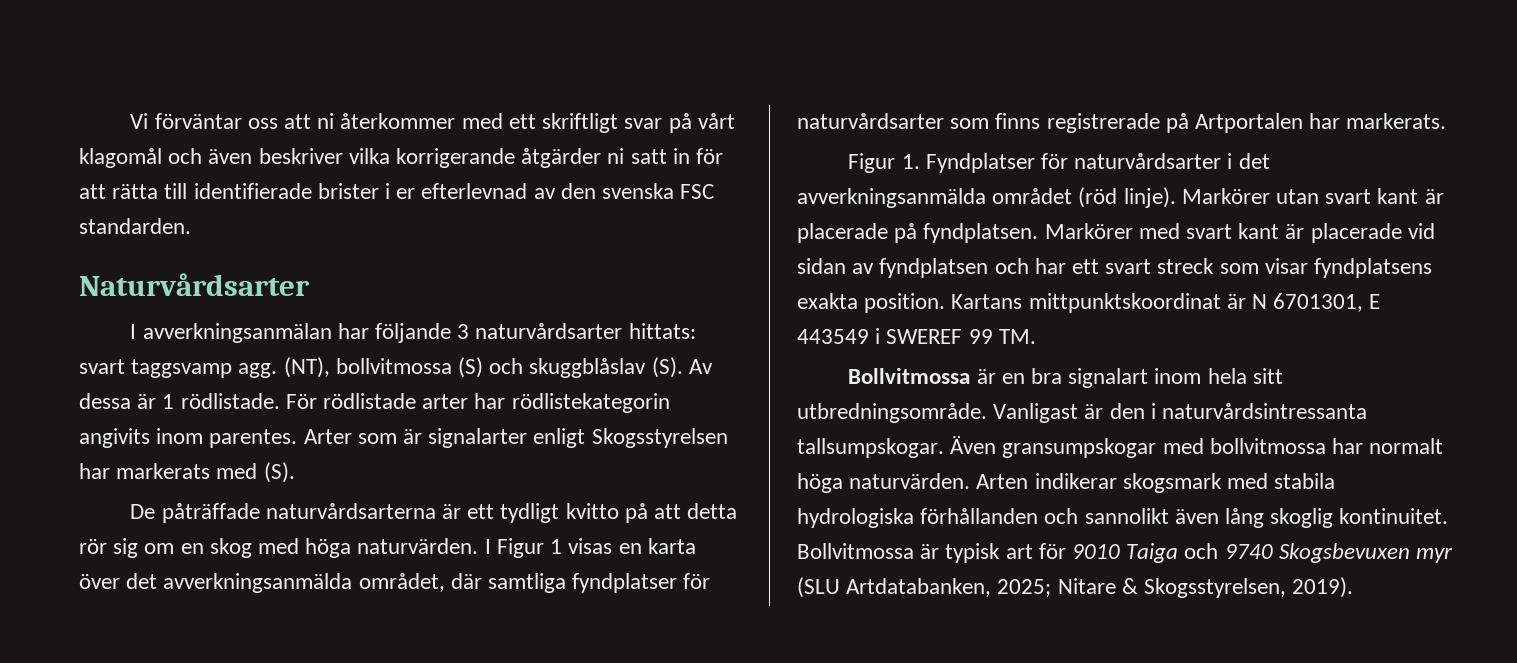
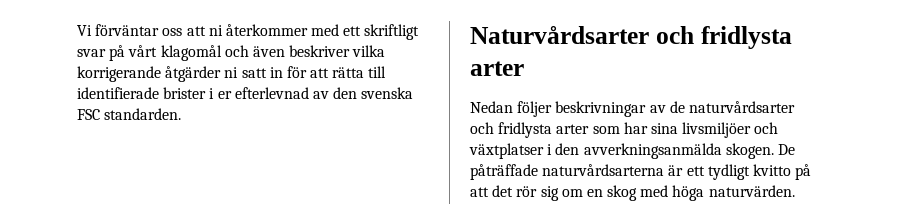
- Naturvårdsarter
- I avverkningsanmälan har följande 3 naturvårdsarter hittats: svart taggsvamp agg. (NT), bollvitmossa (S) och skuggblåslav (S). Av dessa är 1 rödlistade. För rödlistade arter har rödlistekategorin angivits inom parentes. Arter som är signalarter enligt Skogsstyrelsen har markerats med (S).
- De påträffade naturvårdsarterna är ett tydligt kvitto på att detta rör sig om en skog med höga naturvärden. I Figur 1 visas en karta över det avverkningsanmälda området, där samtliga fyndplatser för naturvårdsarter som finns registrerade på Artportalen har markerats.
- Figur 1. Fyndplatser för naturvårdsarter i det avverkningsanmälda området (röd linje). Markörer utan svart kant är placerade på fyndplatsen. Markörer med svart kant är placerade vid sidan av fyndplatsen och har ett svart streck som visar fyndplatsens exakta position. Kartans mittpunktskoordinat är N 6701301, E 443549 i SWEREF 99 TM.
- Bollvitmossa är en bra signalart inom hela sitt utbredningsområde. Vanligast är den i naturvårdsintressanta tallsumpskogar. Även gransumpskogar med bollvitmossa har normalt höga naturvärden. Arten indikerar skogsmark med stabila hydrologiska förhållanden och sannolikt även lång skoglig kontinuitet. Bollvitmossa är typisk art för 9010 Taiga och 9740 Skogsbevuxen myr (SLU Artdatabanken, 2025; Nitare & Skogsstyrelsen, 2019).
+ Naturvårdsarter och fridlysta arter
+ Nedan följer beskrivningar av de naturvårdsarter och fridlysta arter som har sina livsmiljöer och växtplatser i den avverkningsanmälda skogen. De påträffade naturvårdsarterna är ett tydligt kvitto på att det rör sig om en skog med höga naturvärden.

